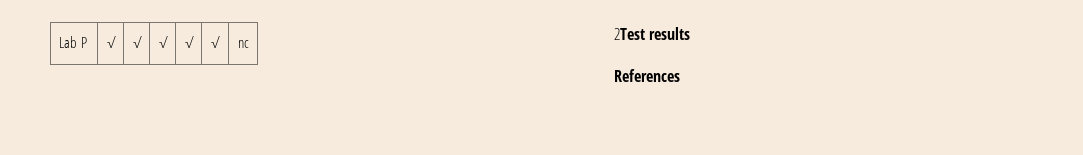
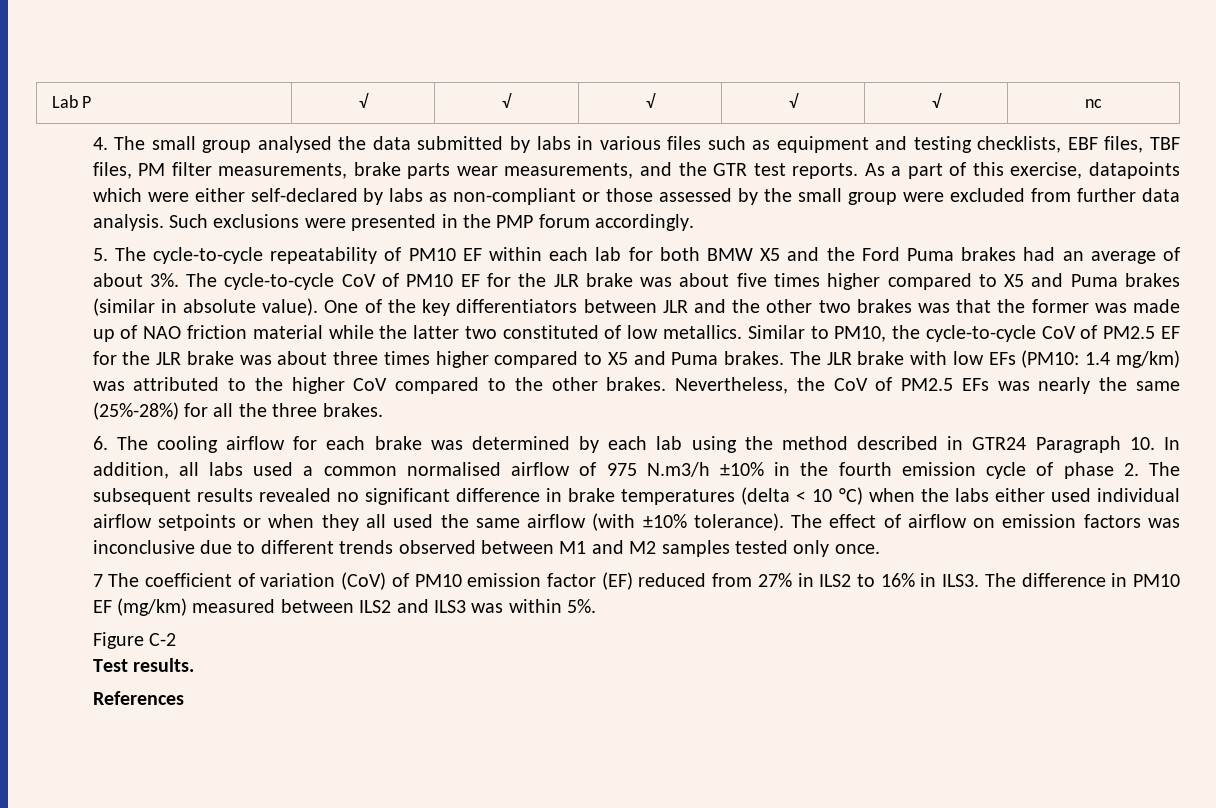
- 2Test results
+ 4. The small group analysed the data submitted by labs in various files such as equipment and testing checklists, EBF files, TBF files, PM filter measurements, brake parts wear measurements, and the GTR test reports. As a part of this exercise, datapoints which were either self-declared by labs as non-compliant or those assessed by the small group were excluded from further data analysis. Such exclusions were presented in the PMP forum accordingly.
+ 5. The cycle-to-cycle repeatability of PM10 EF within each lab for both BMW X5 and the Ford Puma brakes had an average of about 3%. The cycle-to-cycle CoV of PM10 EF for the JLR brake was about five times higher compared to X5 and Puma brakes (similar in absolute value). One of the key differentiators between JLR and the other two brakes was that the former was made up of NAO friction material while the latter two constituted of low metallics. Similar to PM10, the cycle-to-cycle CoV of PM2.5 EF for the JLR brake was about three times higher compared to X5 and Puma brakes. The JLR brake with low EFs (PM10: 1.4 mg/km) was attributed to the higher CoV compared to the other brakes. Nevertheless, the CoV of PM2.5 EFs was nearly the same (25%-28%) for all the three brakes.
+ 6. The cooling airflow for each brake was determined by each lab using the method described in GTR24 Paragraph 10. In addition, all labs used a common normalised airflow of 975 N.m3/h ±10% in the fourth emission cycle of phase 2. The subsequent results revealed no significant difference in brake temperatures (delta < 10 °C) when the labs either used individual airflow setpoints or when they all used the same airflow (with ±10% tolerance). The effect of airflow on emission factors was inconclusive due to different trends observed between M1 and M2 samples tested only once.
+ 7 The coefficient of variation (CoV) of PM10 emission factor (EF) reduced from 27% in ILS2 to 16% in ILS3. The difference in PM10 EF (mg/km) measured between ILS2 and ILS3 was within 5%.
+ Figure C-2
+ Test results.

